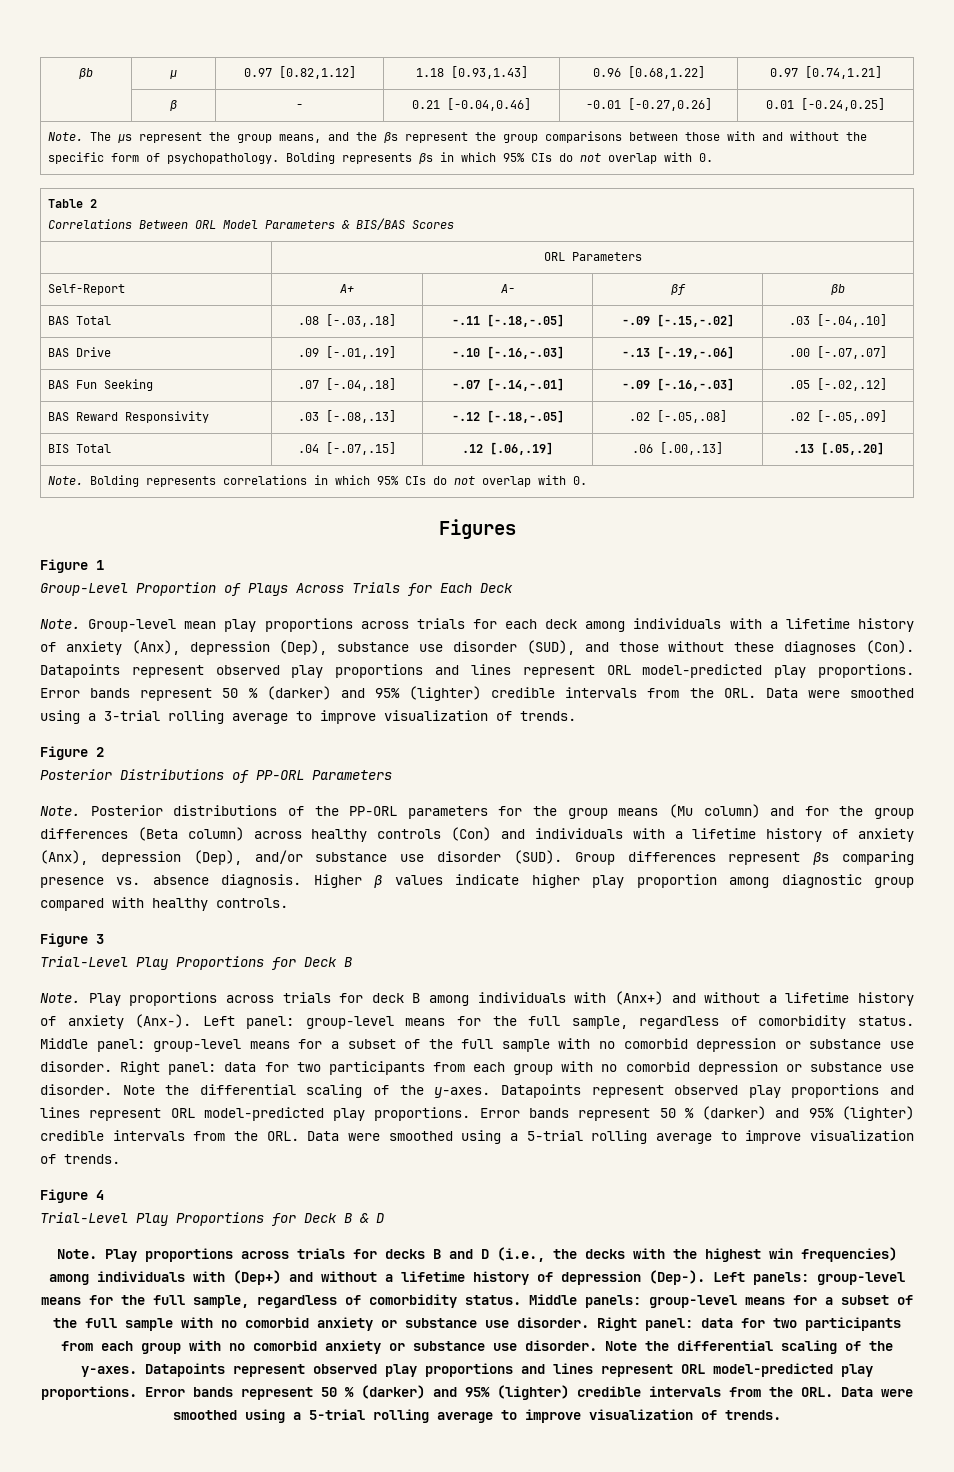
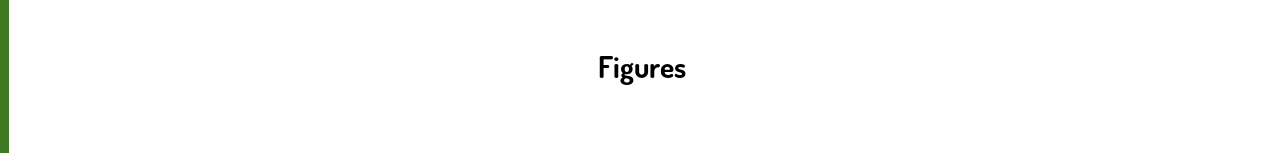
- βb | μ | 0.97 [0.82,1.12] | 1.18 [0.93,1.43] | 0.96 [0.68,1.22] | 0.97 [0.74,1.21]
- | β | - | 0.21 [-0.04,0.46] | -0.01 [-0.27,0.26] | 0.01 [-0.24,0.25]
- Note. The μs represent the group means, and the βs represent the group comparisons between those with and without the specific form of psychopathology. Bolding represents βs in which 95% CIs do not overlap with 0.
- Table 2
- Correlations Between ORL Model Parameters & BIS/BAS Scores
- | ORL Parameters
- Self-Report | A+ | A- | βf | βb
- BAS Total | .08 [-.03,.18] | -.11 [-.18,-.05] | -.09 [-.15,-.02] | .03 [-.04,.10]
- BAS Drive | .09 [-.01,.19] | -.10 [-.16,-.03] | -.13 [-.19,-.06] | .00 [-.07,.07]
- BAS Fun Seeking | .07 [-.04,.18] | -.07 [-.14,-.01] | -.09 [-.16,-.03] | .05 [-.02,.12]
- BAS Reward Responsivity | .03 [-.08,.13] | -.12 [-.18,-.05] | .02 [-.05,.08] | .02 [-.05,.09]
- BIS Total | .04 [-.07,.15] | .12 [.06,.19] | .06 [.00,.13] | .13 [.05,.20]
- Note. Bolding represents correlations in which 95% CIs do not overlap with 0.
  Figures
- Figure 1
- Group-Level Proportion of Plays Across Trials for Each Deck
- Note. Group-level mean play proportions across trials for each deck among individuals with a lifetime history of anxiety (Anx), depression (Dep), substance use disorder (SUD), and those without these diagnoses (Con). Datapoints represent observed play proportions and lines represent ORL model-predicted play proportions. Error bands represent 50 % (darker) and 95% (lighter) credible intervals from the ORL. Data were smoothed using a 3-trial rolling average to improve visualization of trends.
- Figure 2
- Posterior Distributions of PP-ORL Parameters
- Note. Posterior distributions of the PP-ORL parameters for the group means (Mu column) and for the group differences (Beta column) across healthy controls (Con) and individuals with a lifetime history of anxiety (Anx), depression (Dep), and/or substance use disorder (SUD). Group differences represent βs comparing presence vs. absence diagnosis. Higher β values indicate higher play proportion among diagnostic group compared with healthy controls.
- Figure 3
- Trial-Level Play Proportions for Deck B
- Note. Play proportions across trials for deck B among individuals with (Anx+) and without a lifetime history of anxiety (Anx-). Left panel: group-level means for the full sample, regardless of comorbidity status. Middle panel: group-level means for a subset of the full sample with no comorbid depression or substance use disorder. Right panel: data for two participants from each group with no comorbid depression or substance use disorder. Note the differential scaling of the y-axes. Datapoints represent observed play proportions and lines represent ORL model-predicted play proportions. Error bands represent 50 % (darker) and 95% (lighter) credible intervals from the ORL. Data were smoothed using a 5-trial rolling average to improve visualization of trends.
- Figure 4
- Trial-Level Play Proportions for Deck B & D
- Note. Play proportions across trials for decks B and D (i.e., the decks with the highest win frequencies) among individuals with (Dep+) and without a lifetime history of depression (Dep-). Left panels: group-level means for the full sample, regardless of comorbidity status. Middle panels: group-level means for a subset of the full sample with no comorbid anxiety or substance use disorder. Right panel: data for two participants from each group with no comorbid anxiety or substance use disorder. Note the differential scaling of the y-axes. Datapoints represent observed play proportions and lines represent ORL model-predicted play proportions. Error bands represent 50 % (darker) and 95% (lighter) credible intervals from the ORL. Data were smoothed using a 5-trial rolling average to improve visualization of trends.

